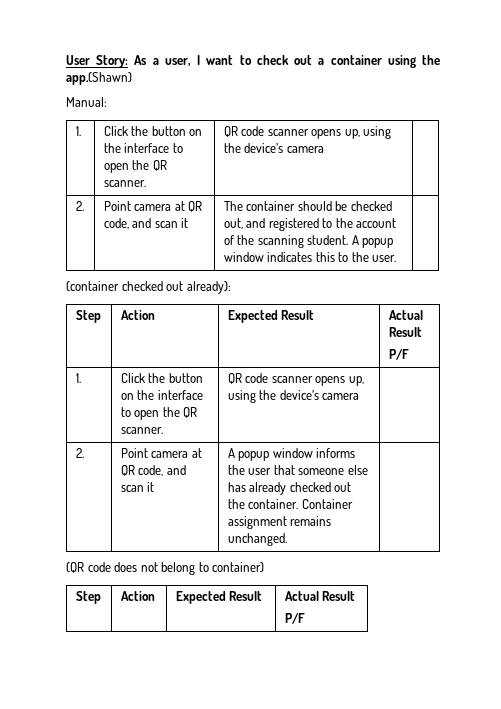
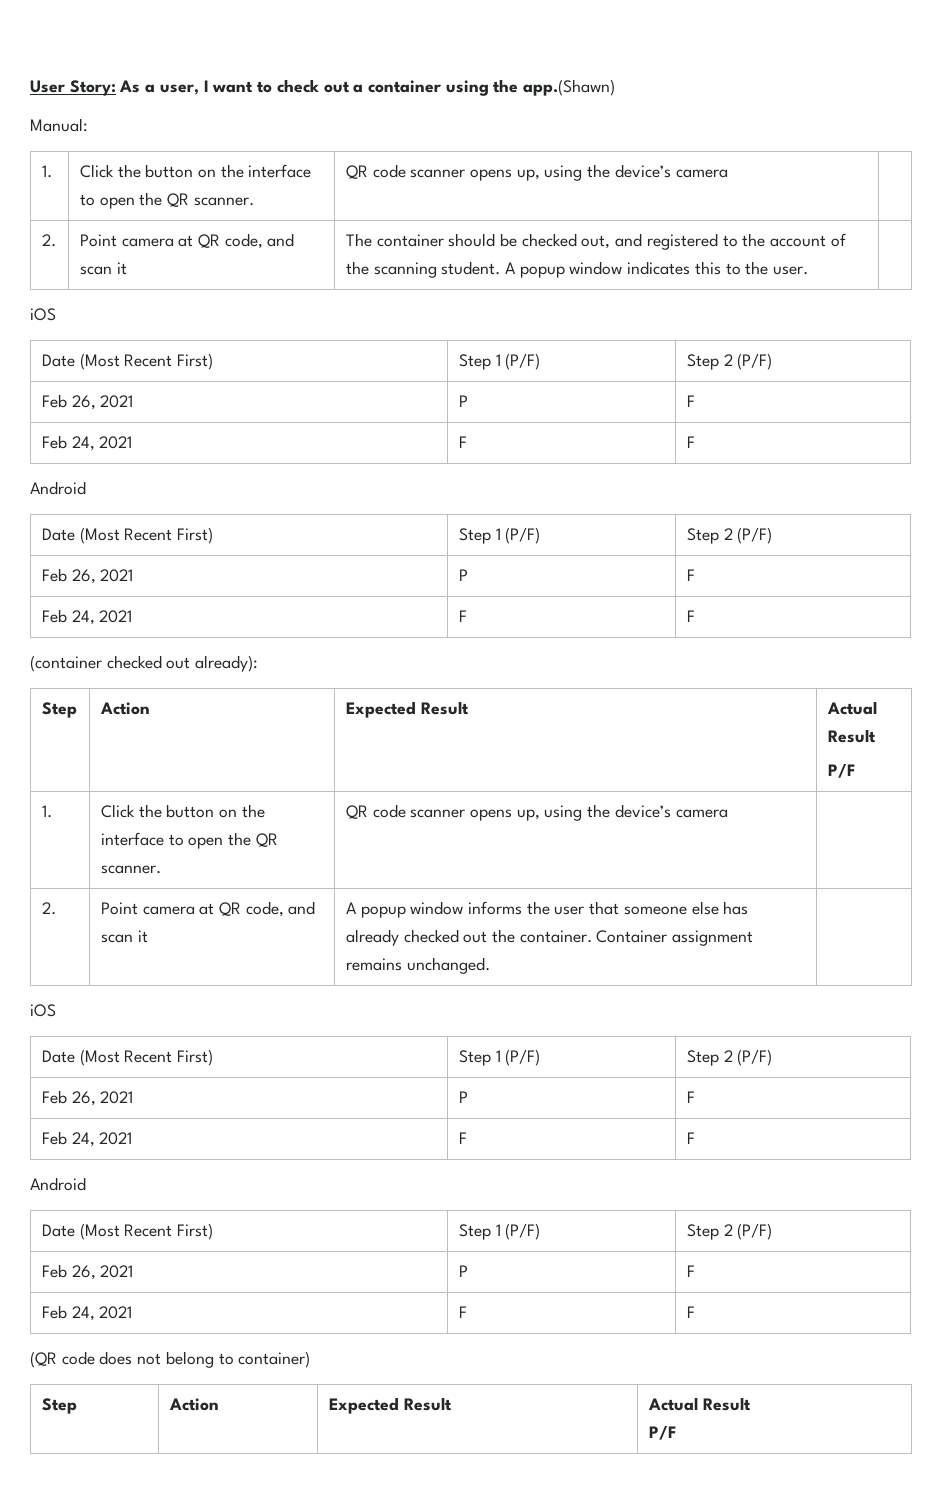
  2. | Point camera at QR code, and scan it | The container should be checked out, and registered to the account of the scanning student. A popup window indicates this to the user. |
+ iOS
+ Date (Most Recent First) | Step 1 (P/F) | Step 2 (P/F)
+ Feb 26, 2021 | P | F
+ Feb 24, 2021 | F | F
+ Android
+ Date (Most Recent First) | Step 1 (P/F) | Step 2 (P/F)
+ Feb 26, 2021 | P | F
+ Feb 24, 2021 | F | F
  2. | Point camera at QR code, and scan it | A popup window informs the user that someone else has already checked out the container. Container assignment remains unchanged. |
+ iOS
+ Date (Most Recent First) | Step 1 (P/F) | Step 2 (P/F)
+ Feb 26, 2021 | P | F
+ Feb 24, 2021 | F | F
+ Android
+ Date (Most Recent First) | Step 1 (P/F) | Step 2 (P/F)
+ Feb 26, 2021 | P | F
+ Feb 24, 2021 | F | F

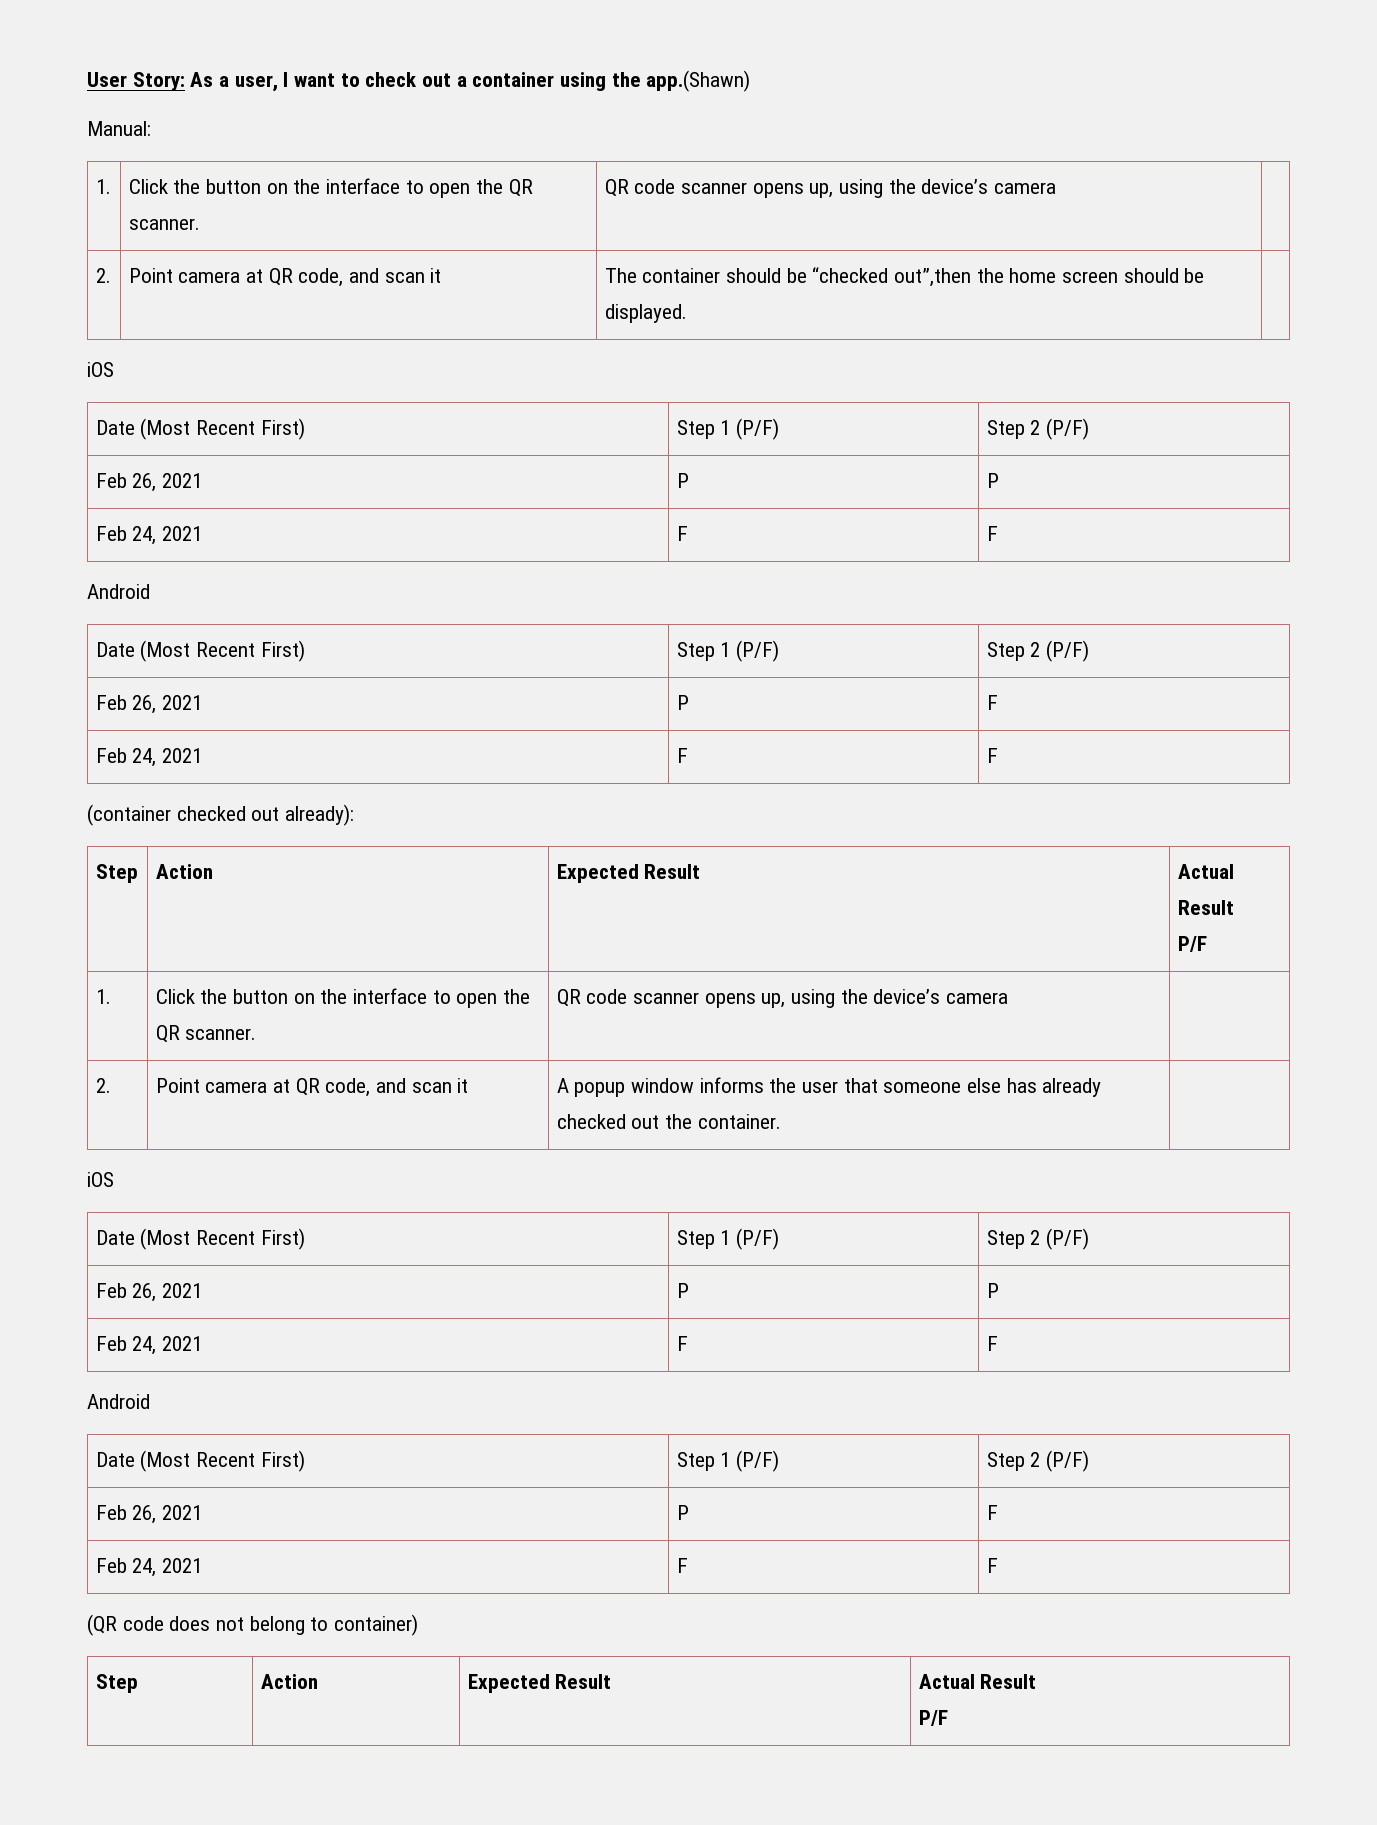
- 2. | Point camera at QR code, and scan it | The container should be checked out, and registered to the account of the scanning student. A popup window indicates this to the user. |
+ 2. | Point camera at QR code, and scan it | The container should be “checked out”,then the home screen should be displayed. |
  iOS
  Date (Most Recent First) | Step 1 (P/F) | Step 2 (P/F)
- Feb 26, 2021 | P | F
+ Feb 26, 2021 | P | P
- 2. | Point camera at QR code, and scan it | A popup window informs the user that someone else has already checked out the container. Container assignment remains unchanged. |
+ 2. | Point camera at QR code, and scan it | A popup window informs the user that someone else has already checked out the container. |
  iOS
  Date (Most Recent First) | Step 1 (P/F) | Step 2 (P/F)
- Feb 26, 2021 | P | F
+ Feb 26, 2021 | P | P

